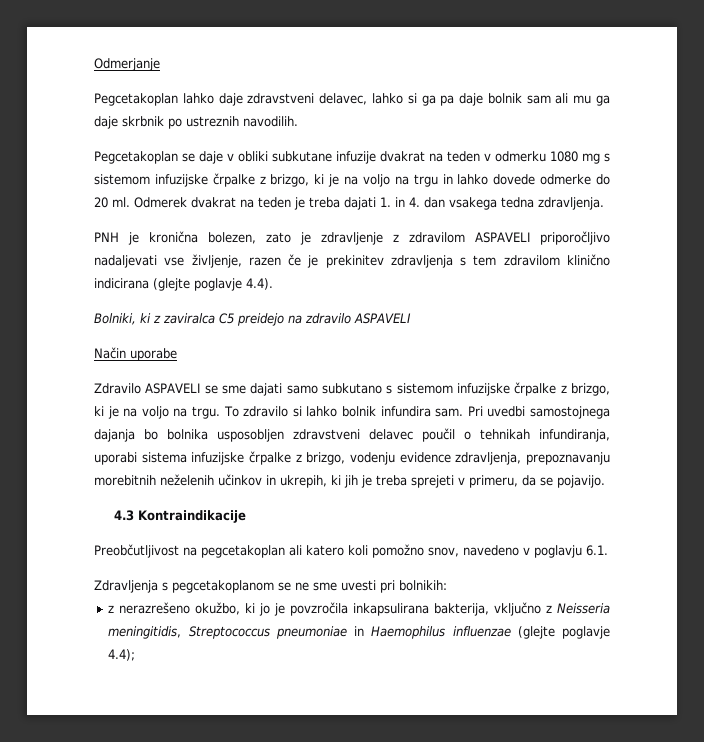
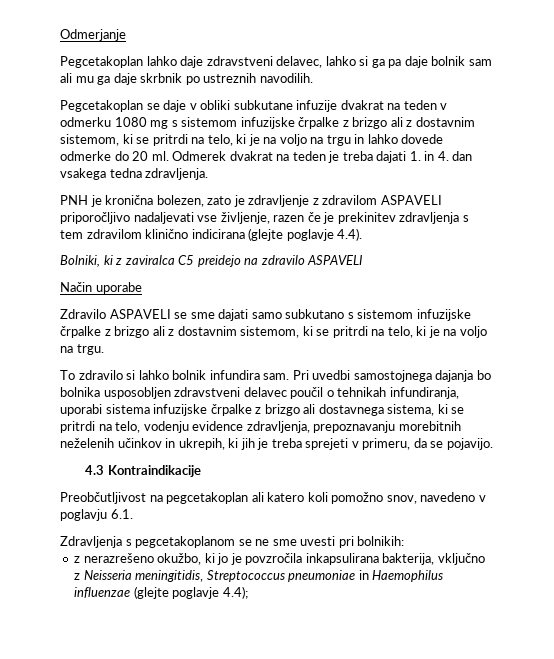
- Pegcetakoplan se daje v obliki subkutane infuzije dvakrat na teden v odmerku 1080 mg s sistemom infuzijske črpalke z brizgo, ki je na voljo na trgu in lahko dovede odmerke do 20 ml.
+ Pegcetakoplan se daje v obliki subkutane infuzije dvakrat na teden v odmerku 1080 mg s sistemom infuzijske črpalke z brizgo ali z dostavnim sistemom, ki se pritrdi na telo, ki je na voljo na trgu in lahko dovede odmerke do 20 ml.
- Zdravilo ASPAVELI se sme dajati samo subkutano s sistemom infuzijske črpalke z brizgo, ki je na voljo na trgu. To zdravilo si lahko bolnik infundira sam.
+ Zdravilo ASPAVELI se sme dajati samo subkutano s sistemom infuzijske črpalke z brizgo ali z dostavnim sistemom, ki se pritrdi na telo, ki je na voljo na trgu.
+ To zdravilo si lahko bolnik infundira sam.
- Pri uvedbi samostojnega dajanja bo bolnika usposobljen zdravstveni delavec poučil o tehnikah infundiranja, uporabi sistema infuzijske črpalke z brizgo, vodenju evidence zdravljenja, prepoznavanju morebitnih neželenih učinkov in ukrepih, ki jih je treba sprejeti v primeru, da se pojavijo.
+ Pri uvedbi samostojnega dajanja bo bolnika usposobljen zdravstveni delavec poučil o tehnikah infundiranja, uporabi sistema infuzijske črpalke z brizgo ali dostavnega sistema, ki se pritrdi na telo, vodenju evidence zdravljenja, prepoznavanju morebitnih neželenih učinkov in ukrepih, ki jih je treba sprejeti v primeru, da se pojavijo.

